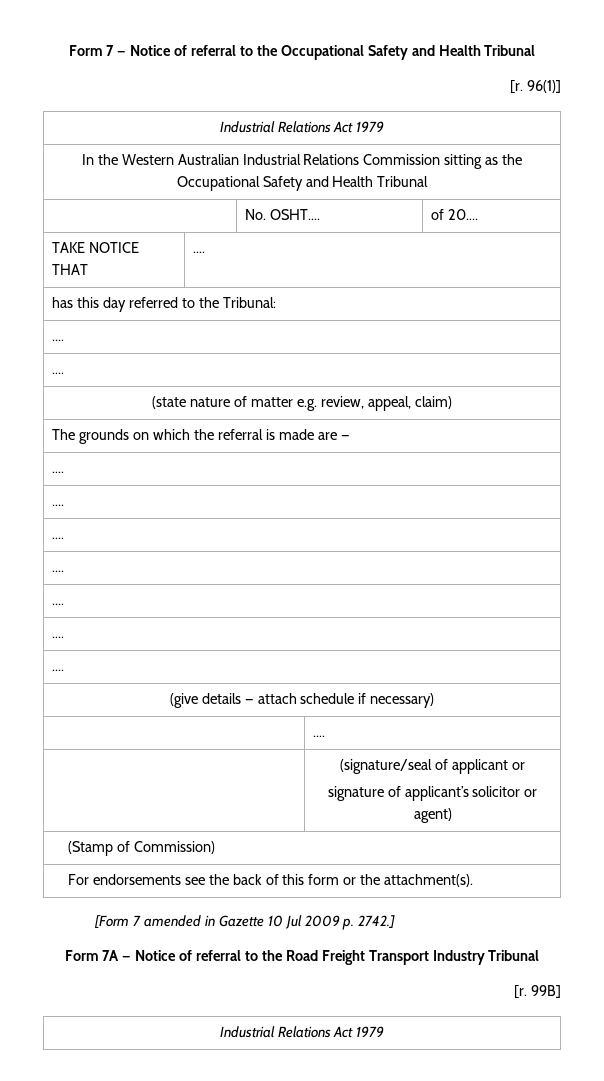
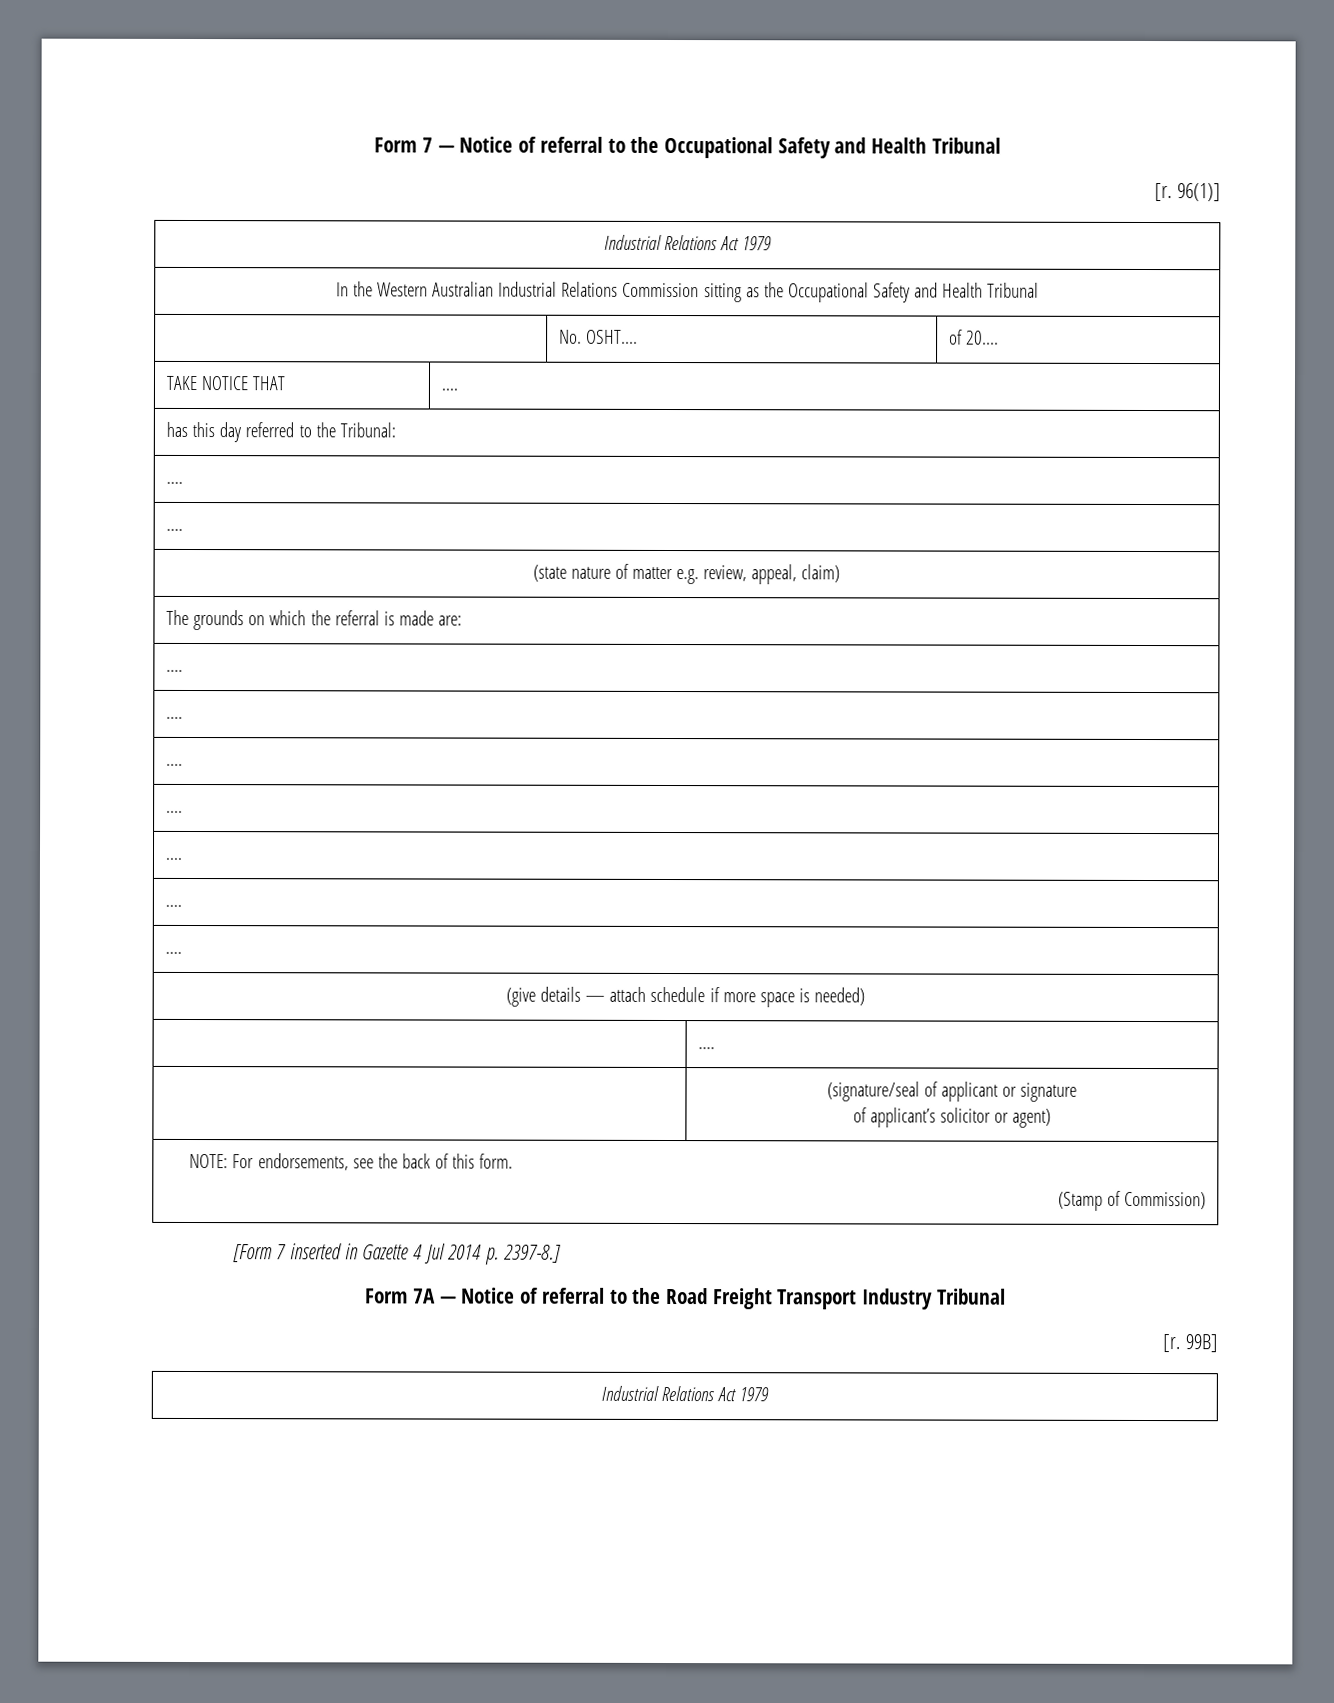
- The grounds on which the referral is made are —
+ The grounds on which the referral is made are:
- (give details — attach schedule if necessary)
+ (give details — attach schedule if more space is needed)
- | (signature/seal of applicant or
- signature of applicant’s solicitor or agent)
+ | (signature/seal of applicant or signature
+ of applicant’s solicitor or agent)
+ NOTE: For endorsements, see the back of this form.
  (Stamp of Commission)
- For endorsements see the back of this form or the attachment(s).
- [Form 7 amended in Gazette 10 Jul 2009 p. 2742.]
+ [Form 7 inserted in Gazette 4 Jul 2014 p. 2397-8.]

